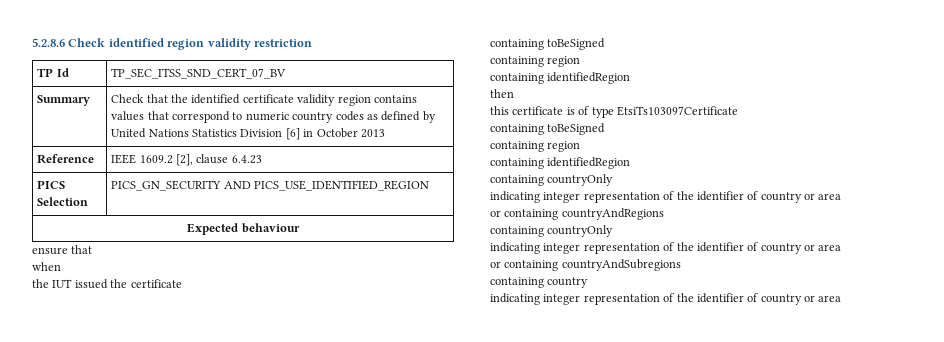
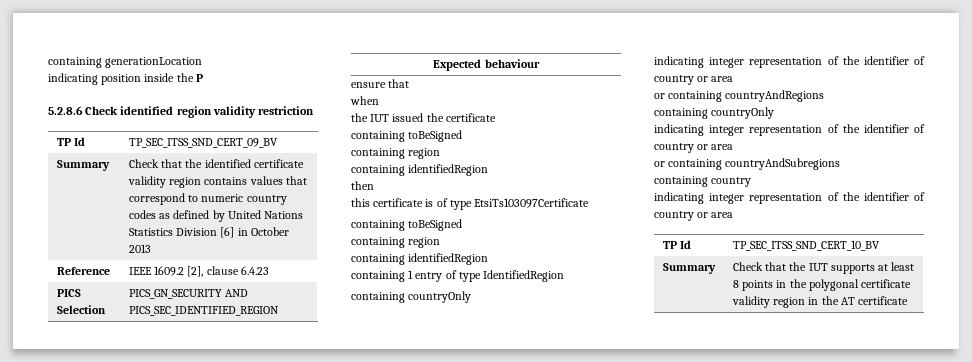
+ containing generationLocation
+ indicating position inside the P
- TP Id | TP_SEC_ITSS_SND_CERT_07_BV
+ TP Id | TP_SEC_ITSS_SND_CERT_09_BV
- PICS Selection | PICS_GN_SECURITY AND PICS_USE_IDENTIFIED_REGION
+ PICS Selection | PICS_GN_SECURITY AND PICS_SEC_IDENTIFIED_REGION
+ containing 1 entry of type IdentifiedRegion
+ TP Id | TP_SEC_ITSS_SND_CERT_10_BV
+ Summary | Check that the IUT supports at least 8 points in the polygonal certificate validity region in the AT certificate

